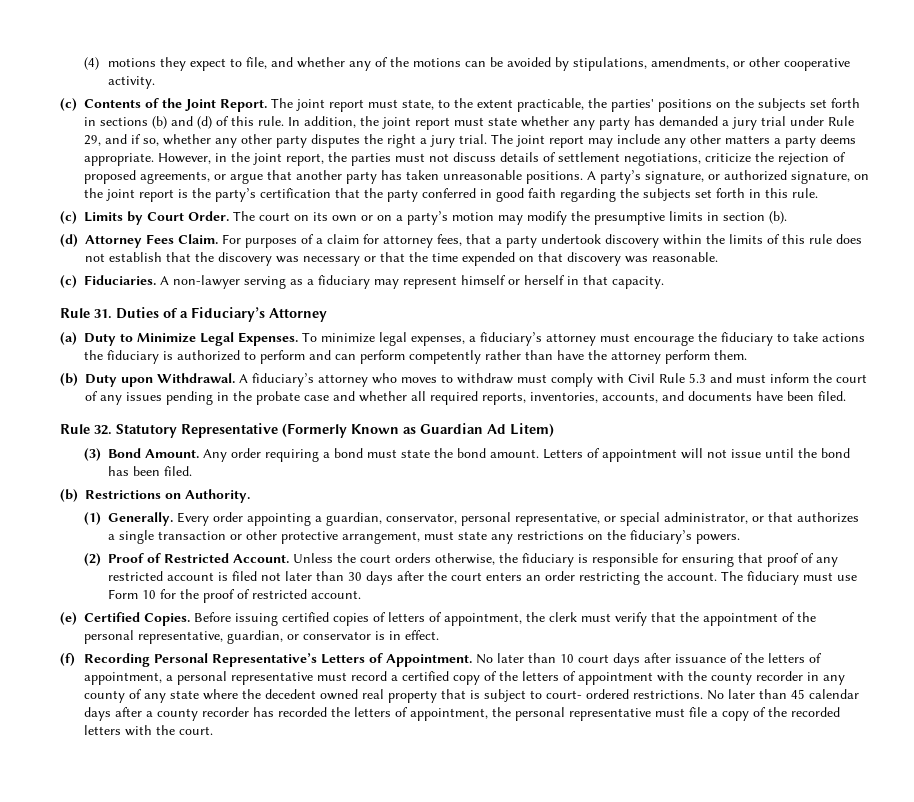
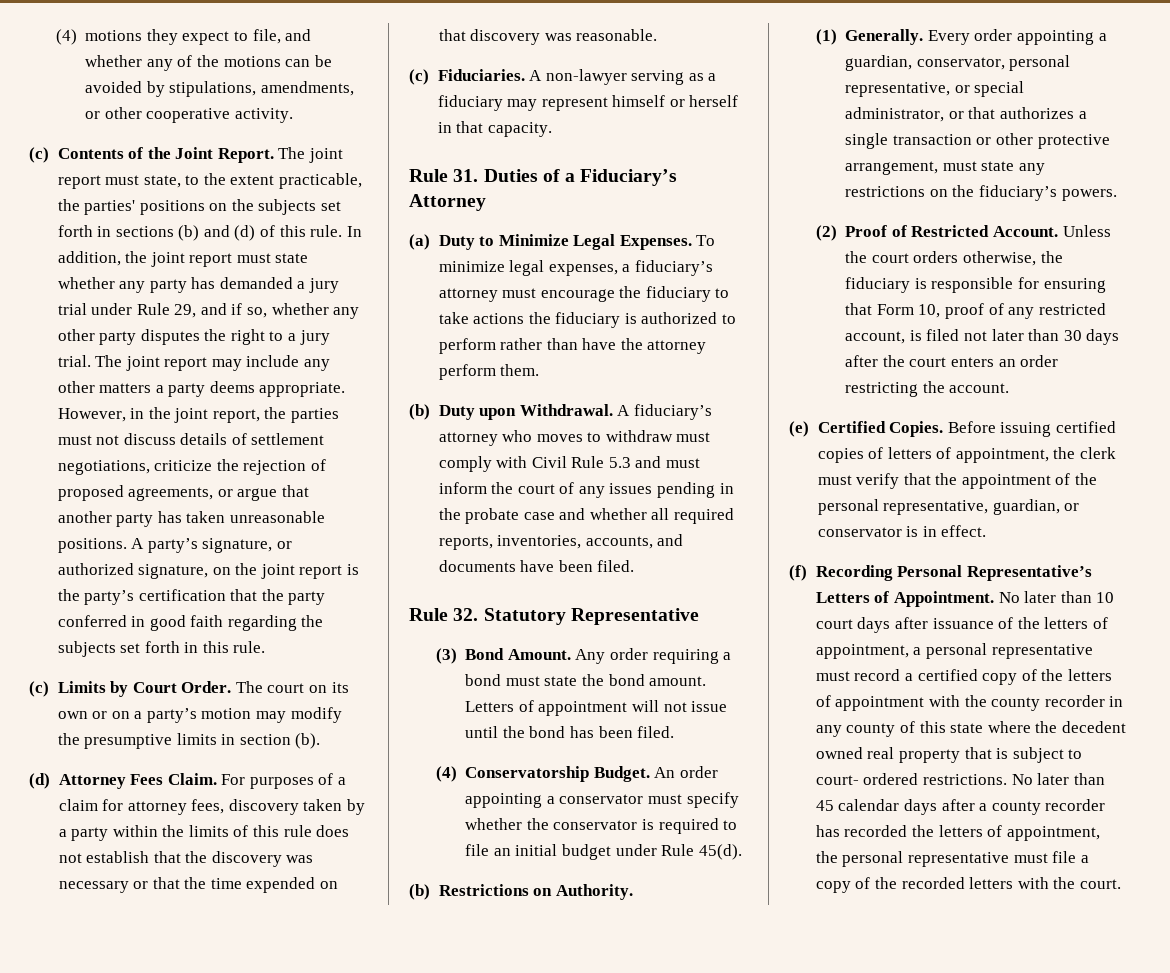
- In addition, the joint report must state whether any party has demanded a jury trial under Rule 29, and if so, whether any other party disputes the right a jury trial.
+ In addition, the joint report must state whether any party has demanded a jury trial under Rule 29, and if so, whether any other party disputes the right to a jury trial.
- For purposes of a claim for attorney fees, that a party undertook discovery within the limits of this rule does not establish that the discovery was necessary or that the time expended on that discovery was reasonable.
+ For purposes of a claim for attorney fees, discovery taken by a party within the limits of this rule does not establish that the discovery was necessary or that the time expended on that discovery was reasonable.
- To minimize legal expenses, a fiduciary’s attorney must encourage the fiduciary to take actions the fiduciary is authorized to perform and can perform competently rather than have the attorney perform them.
+ To minimize legal expenses, a fiduciary’s attorney must encourage the fiduciary to take actions the fiduciary is authorized to perform rather than have the attorney perform them.
- Rule 32. Statutory Representative (Formerly Known as Guardian Ad Litem)
+ Rule 32. Statutory Representative
+ (4) Conservatorship Budget. An order appointing a conservator must specify whether the conservator is required to file an initial budget under Rule 45(d).
- Unless the court orders otherwise, the fiduciary is responsible for ensuring that proof of any restricted account is filed not later than 30 days after the court enters an order restricting the account. The fiduciary must use Form 10 for the proof of restricted account.
+ Unless the court orders otherwise, the fiduciary is responsible for ensuring that Form 10, proof of any restricted account, is filed not later than 30 days after the court enters an order restricting the account.
- No later than 10 court days after issuance of the letters of appointment, a personal representative must record a certified copy of the letters of appointment with the county recorder in any county of any state where the decedent owned real property that is subject to court- ordered restrictions.
+ No later than 10 court days after issuance of the letters of appointment, a personal representative must record a certified copy of the letters of appointment with the county recorder in any county of this state where the decedent owned real property that is subject to court- ordered restrictions.

